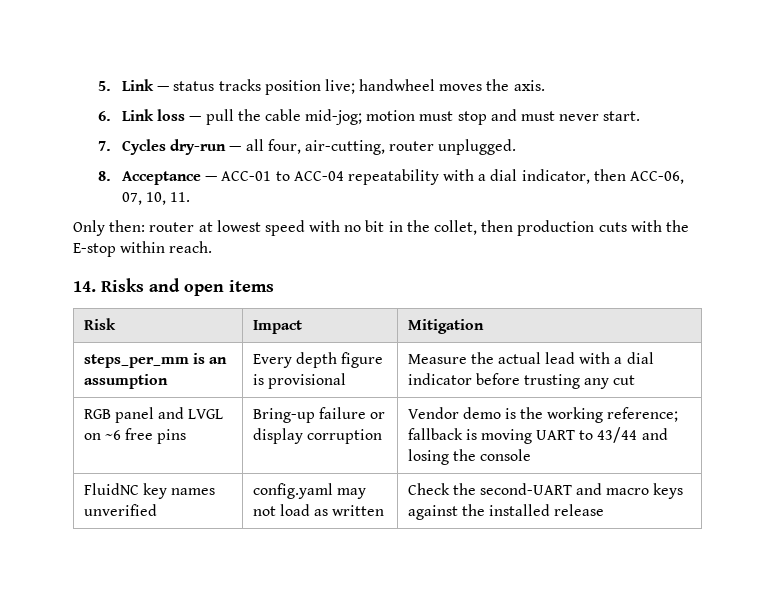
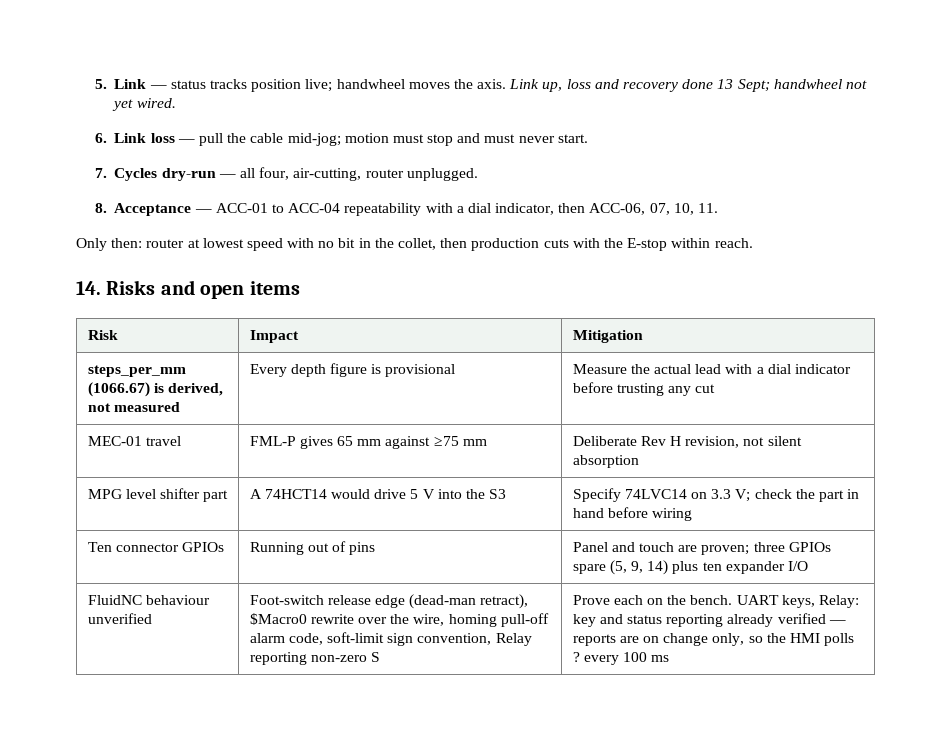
+ Link up, loss and recovery done 13 Sept; handwheel not yet wired.
- steps_per_mm is an assumption | Every depth figure is provisional | Measure the actual lead with a dial indicator before trusting any cut
+ steps_per_mm (1066.67) is derived, not measured | Every depth figure is provisional | Measure the actual lead with a dial indicator before trusting any cut
- RGB panel and LVGL on ~6 free pins | Bring-up failure or display corruption | Vendor demo is the working reference; fallback is moving UART to 43/44 and losing the console
+ MEC-01 travel | FML-P gives 65 mm against ≥75 mm | Deliberate Rev H revision, not silent absorption
+ MPG level shifter part | A 74HCT14 would drive 5 V into the S3 | Specify 74LVC14 on 3.3 V; check the part in hand before wiring
+ Ten connector GPIOs | Running out of pins | Panel and touch are proven; three GPIOs spare (5, 9, 14) plus ten expander I/O
- FluidNC key names unverified
+ FluidNC behaviour unverified
- config.yaml may not load as written | Check the second-UART and macro keys against the installed release
+ Foot-switch release edge (dead-man retract), $Macro0 rewrite over the wire, homing pull-off alarm code, soft-limit sign convention, Relay reporting non-zero S | Prove each on the bench. UART keys, Relay: key and status reporting already verified — reports are on change only, so the HMI polls ? every 100 ms

